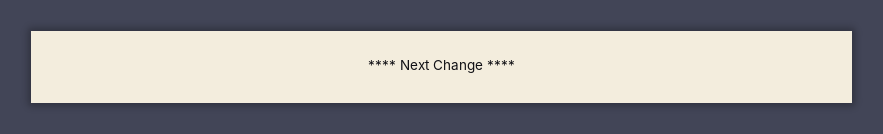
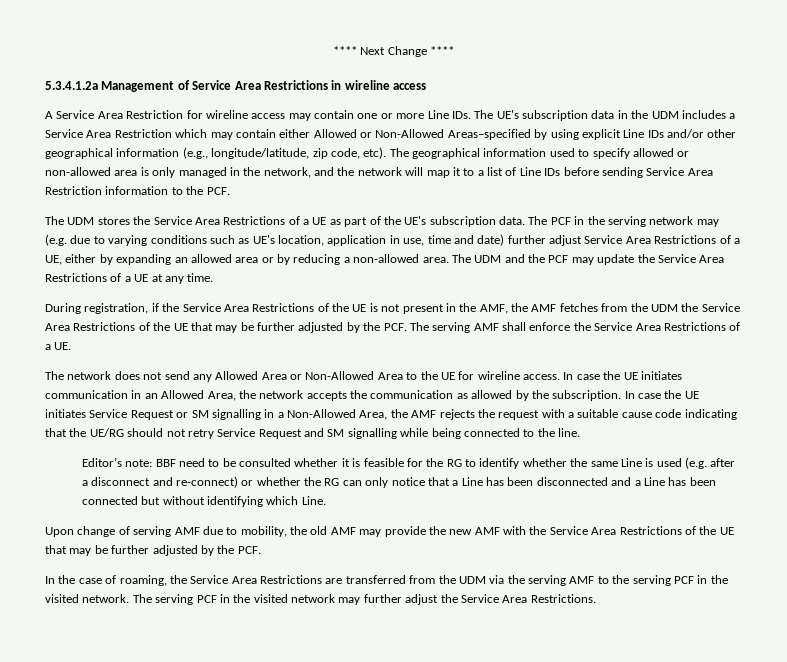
+ 5.3.4.1.2a Management of Service Area Restrictions in wireline access
+ A Service Area Restriction for wireline access may contain one or more Line IDs. The UE's subscription data in the UDM includes a Service Area Restriction which may contain either Allowed or Non-Allowed Areas–specified by using explicit Line IDs and/or other geographical information (e.g., longitude/latitude, zip code, etc). The geographical information used to specify allowed or non-allowed area is only managed in the network, and the network will map it to a list of Line IDs before sending Service Area Restriction information to the PCF.
+ The UDM stores the Service Area Restrictions of a UE as part of the UE's subscription data. The PCF in the serving network may (e.g. due to varying conditions such as UE's location, application in use, time and date) further adjust Service Area Restrictions of a UE, either by expanding an allowed area or by reducing a non-allowed area. The UDM and the PCF may update the Service Area Restrictions of a UE at any time.
+ During registration, if the Service Area Restrictions of the UE is not present in the AMF, the AMF fetches from the UDM the Service Area Restrictions of the UE that may be further adjusted by the PCF. The serving AMF shall enforce the Service Area Restrictions of a UE.
+ The network does not send any Allowed Area or Non-Allowed Area to the UE for wireline access. In case the UE initiates communication in an Allowed Area, the network accepts the communication as allowed by the subscription. In case the UE initiates Service Request or SM signalling in a Non-Allowed Area, the AMF rejects the request with a suitable cause code indicating that the UE/RG should not retry Service Request and SM signalling while being connected to the line.
+ Editor’s note: BBF need to be consulted whether it is feasible for the RG to identify whether the same Line is used (e.g. after a disconnect and re-connect) or whether the RG can only notice that a Line has been disconnected and a Line has been connected but without identifying which Line.
+ Upon change of serving AMF due to mobility, the old AMF may provide the new AMF with the Service Area Restrictions of the UE that may be further adjusted by the PCF.
+ In the case of roaming, the Service Area Restrictions are transferred from the UDM via the serving AMF to the serving PCF in the visited network. The serving PCF in the visited network may further adjust the Service Area Restrictions.

